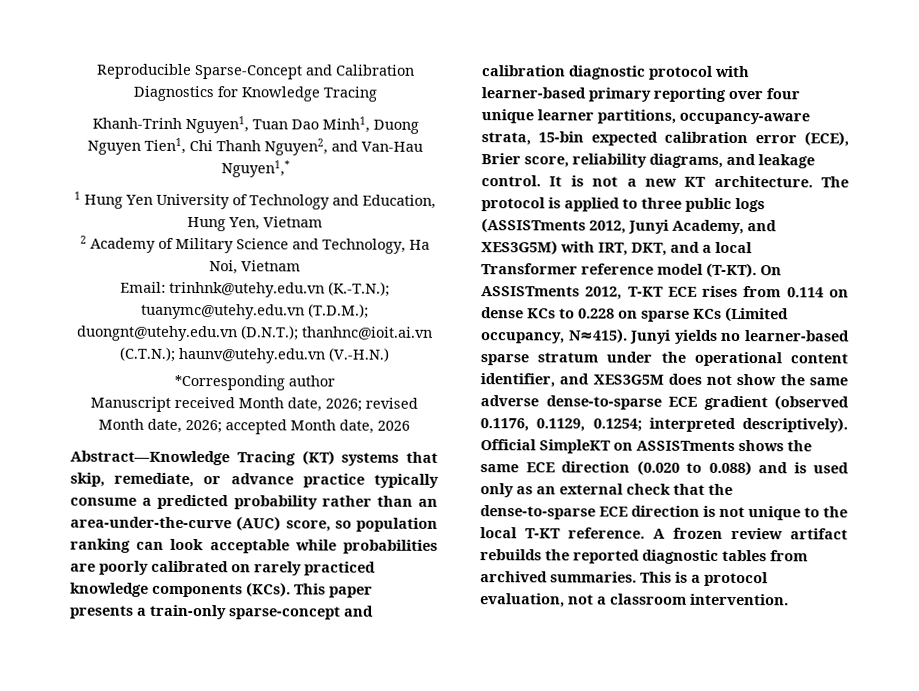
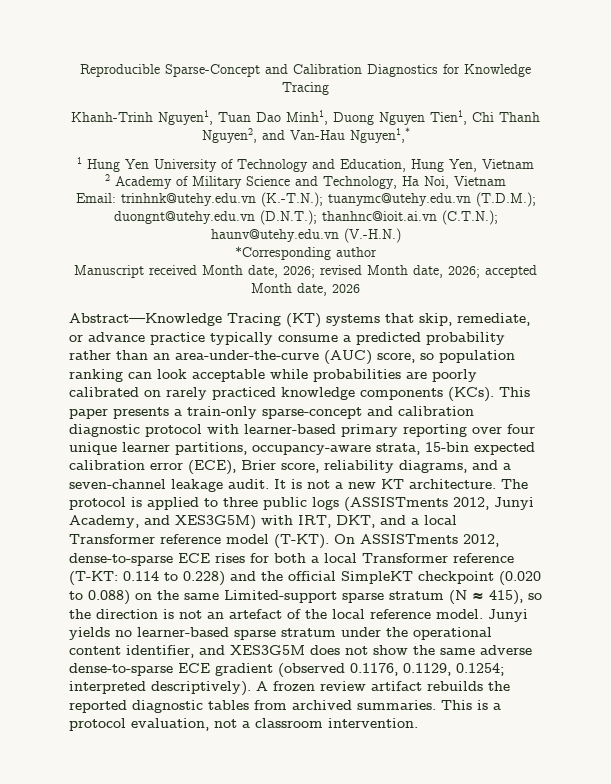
- This paper presents a train-only sparse-concept and calibration diagnostic protocol with learner-based primary reporting over four unique learner partitions, occupancy-aware strata, 15-bin expected calibration error (ECE), Brier score, reliability diagrams, and leakage control.
+ This paper presents a train-only sparse-concept and calibration diagnostic protocol with learner-based primary reporting over four unique learner partitions, occupancy-aware strata, 15-bin expected calibration error (ECE), Brier score, reliability diagrams, and a seven-channel leakage audit.
- On ASSISTments 2012, T-KT ECE rises from 0.114 on dense KCs to 0.228 on sparse KCs (Limited occupancy, N≈415).
+ On ASSISTments 2012, dense-to-sparse ECE rises for both a local Transformer reference (T-KT: 0.114 to 0.228) and the official SimpleKT checkpoint (0.020 to 0.088) on the same Limited-support sparse stratum (N ≈ 415), so the direction is not an artefact of the local reference model.
- Official SimpleKT on ASSISTments shows the same ECE direction (0.020 to 0.088) and is used only as an external check that the dense-to-sparse ECE direction is not unique to the local T-KT reference.

